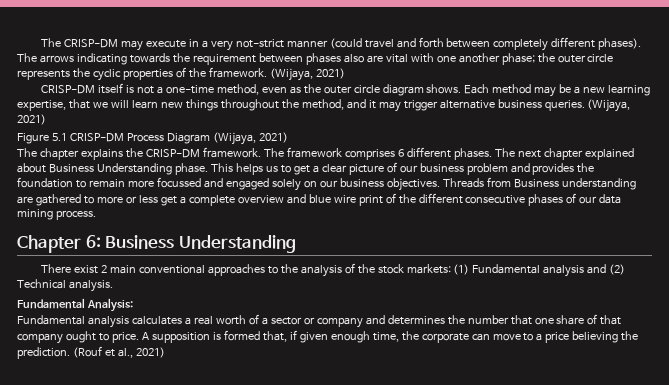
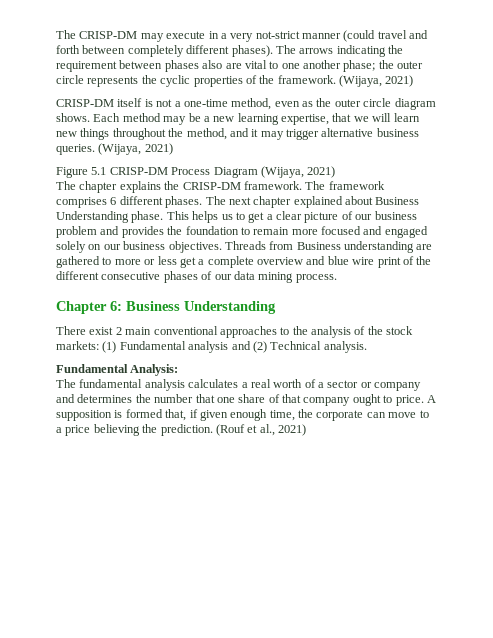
- The arrows indicating towards the requirement between phases also are vital with one another phase; the outer circle represents the cyclic properties of the framework.
+ The arrows indicating the requirement between phases also are vital to one another phase; the outer circle represents the cyclic properties of the framework.
- This helps us to get a clear picture of our business problem and provides the foundation to remain more focussed and engaged solely on our business objectives.
+ This helps us to get a clear picture of our business problem and provides the foundation to remain more focused and engaged solely on our business objectives.
- Fundamental analysis calculates a real worth of a sector or company and determines the number that one share of that company ought to price.
+ The fundamental analysis calculates a real worth of a sector or company and determines the number that one share of that company ought to price.

